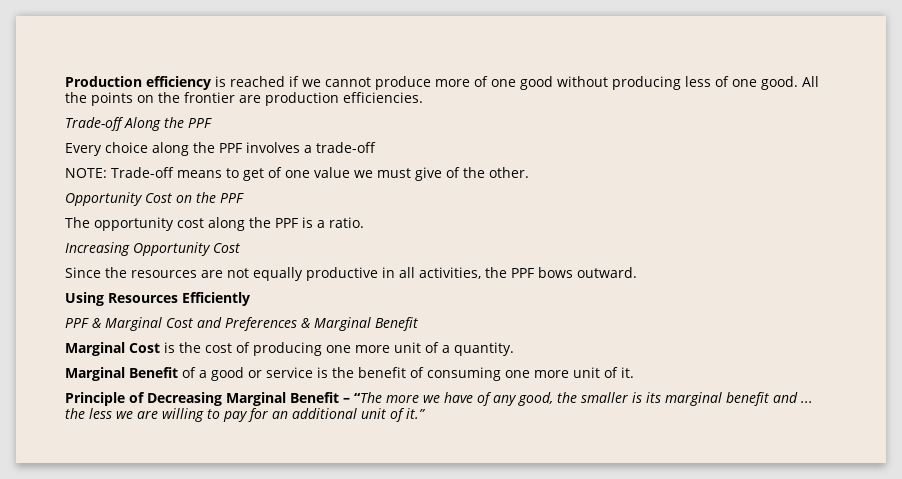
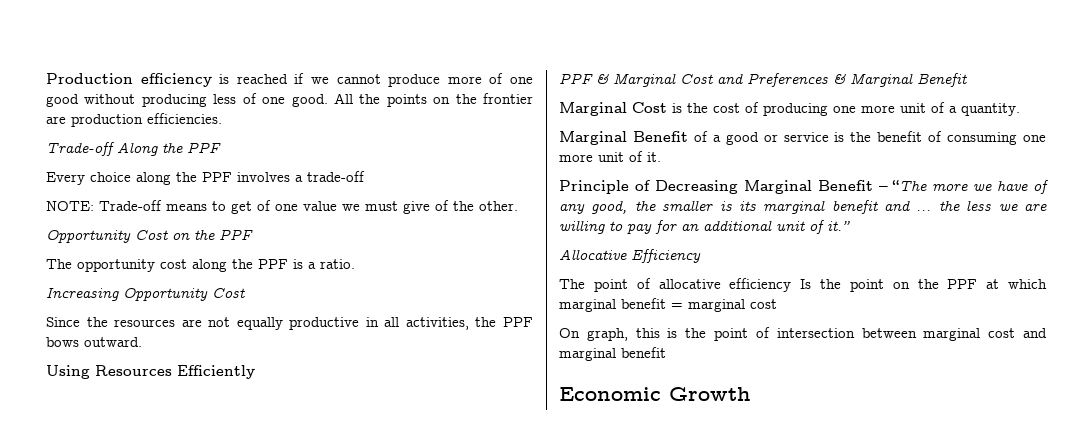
+ Allocative Efficiency
+ The point of allocative efficiency Is the point on the PPF at which marginal benefit = marginal cost
+ On graph, this is the point of intersection between marginal cost and marginal benefit
+ Economic Growth

